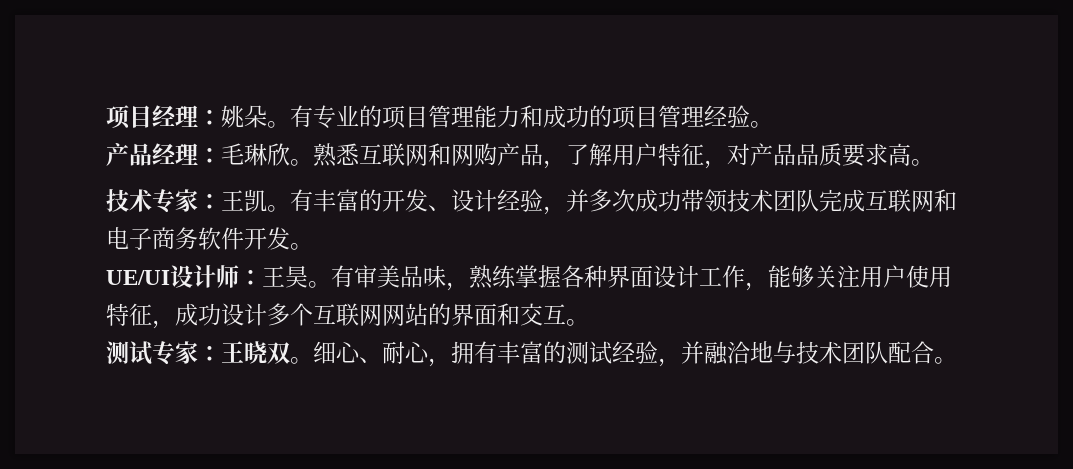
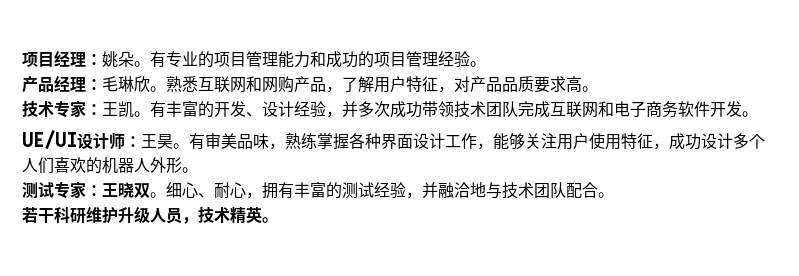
- 有审美品味，熟练掌握各种界面设计工作，能够关注用户使用特征，成功设计多个互联网网站的界面和交互。
+ 有审美品味，熟练掌握各种界面设计工作，能够关注用户使用特征，成功设计多个人们喜欢的机器人外形。
+ 若干科研维护升级人员，技术精英。

